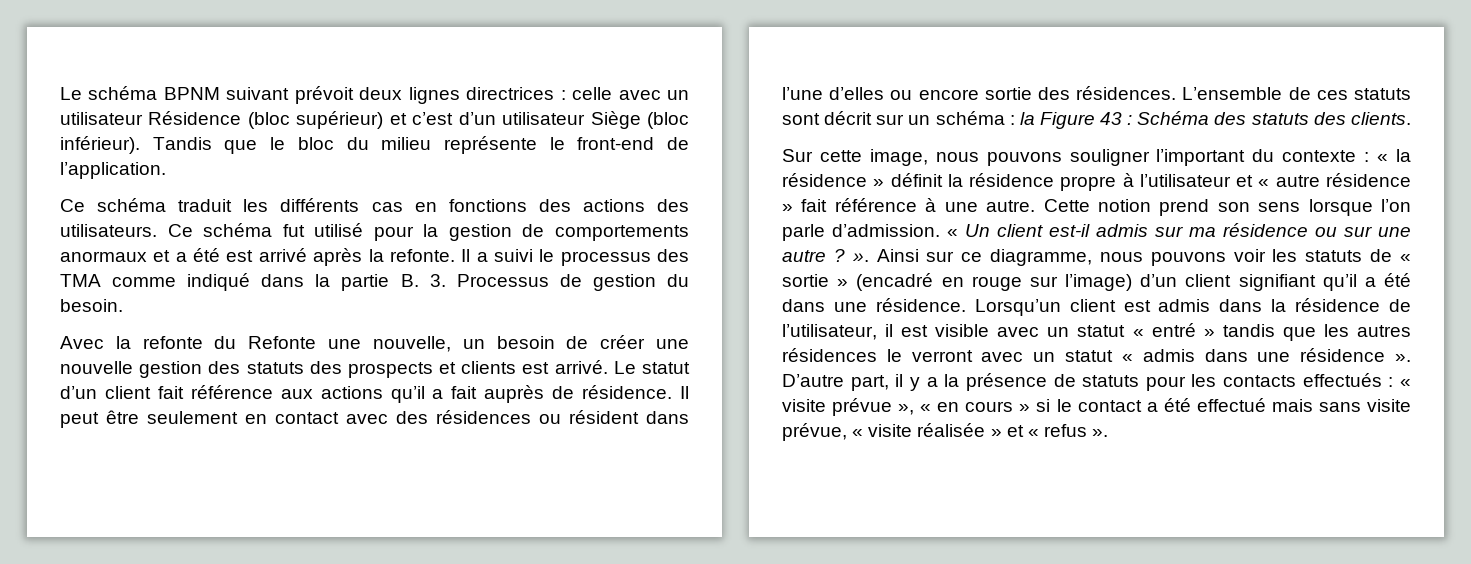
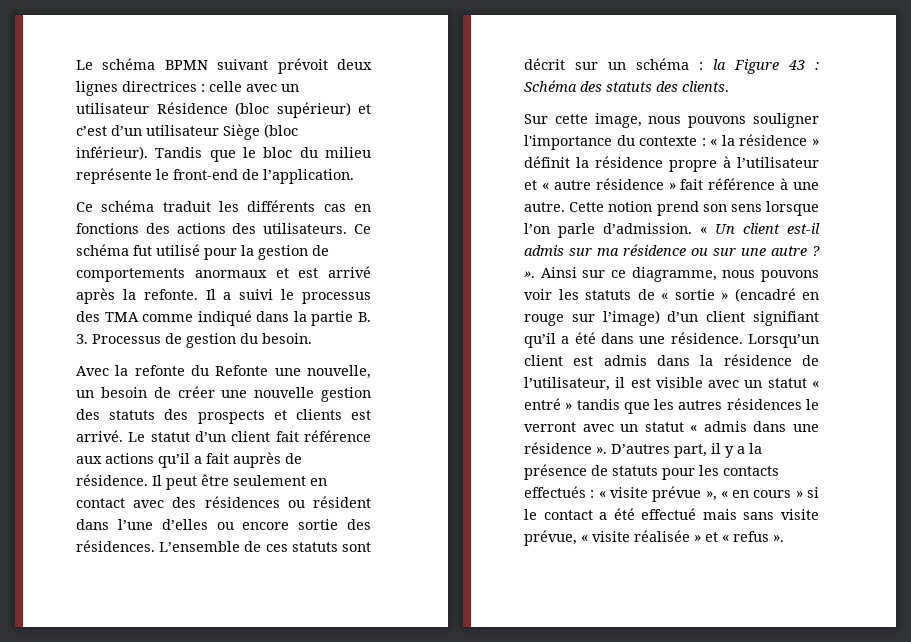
- Le schéma BPNM suivant prévoit deux lignes directrices : celle avec un utilisateur Résidence (bloc supérieur) et c’est d’un utilisateur Siège (bloc inférieur).
+ Le schéma BPMN suivant prévoit deux lignes directrices : celle avec un utilisateur Résidence (bloc supérieur) et c’est d’un utilisateur Siège (bloc inférieur).
- Ce schéma fut utilisé pour la gestion de comportements anormaux et a été est arrivé après la refonte.
+ Ce schéma fut utilisé pour la gestion de comportements anormaux et est arrivé après la refonte.
- Sur cette image, nous pouvons souligner l’important du contexte : « la résidence » définit la résidence propre à l’utilisateur et « autre résidence » fait référence à une autre.
+ Sur cette image, nous pouvons souligner l'importance du contexte : « la résidence » définit la résidence propre à l’utilisateur et « autre résidence » fait référence à une autre.
- D’autre part, il y a la présence de statuts pour les contacts effectués : « visite prévue », « en cours » si le contact a été effectué mais sans visite prévue, « visite réalisée » et « refus ».
+ D’autres part, il y a la présence de statuts pour les contacts effectués : « visite prévue », « en cours » si le contact a été effectué mais sans visite prévue, « visite réalisée » et « refus ».

